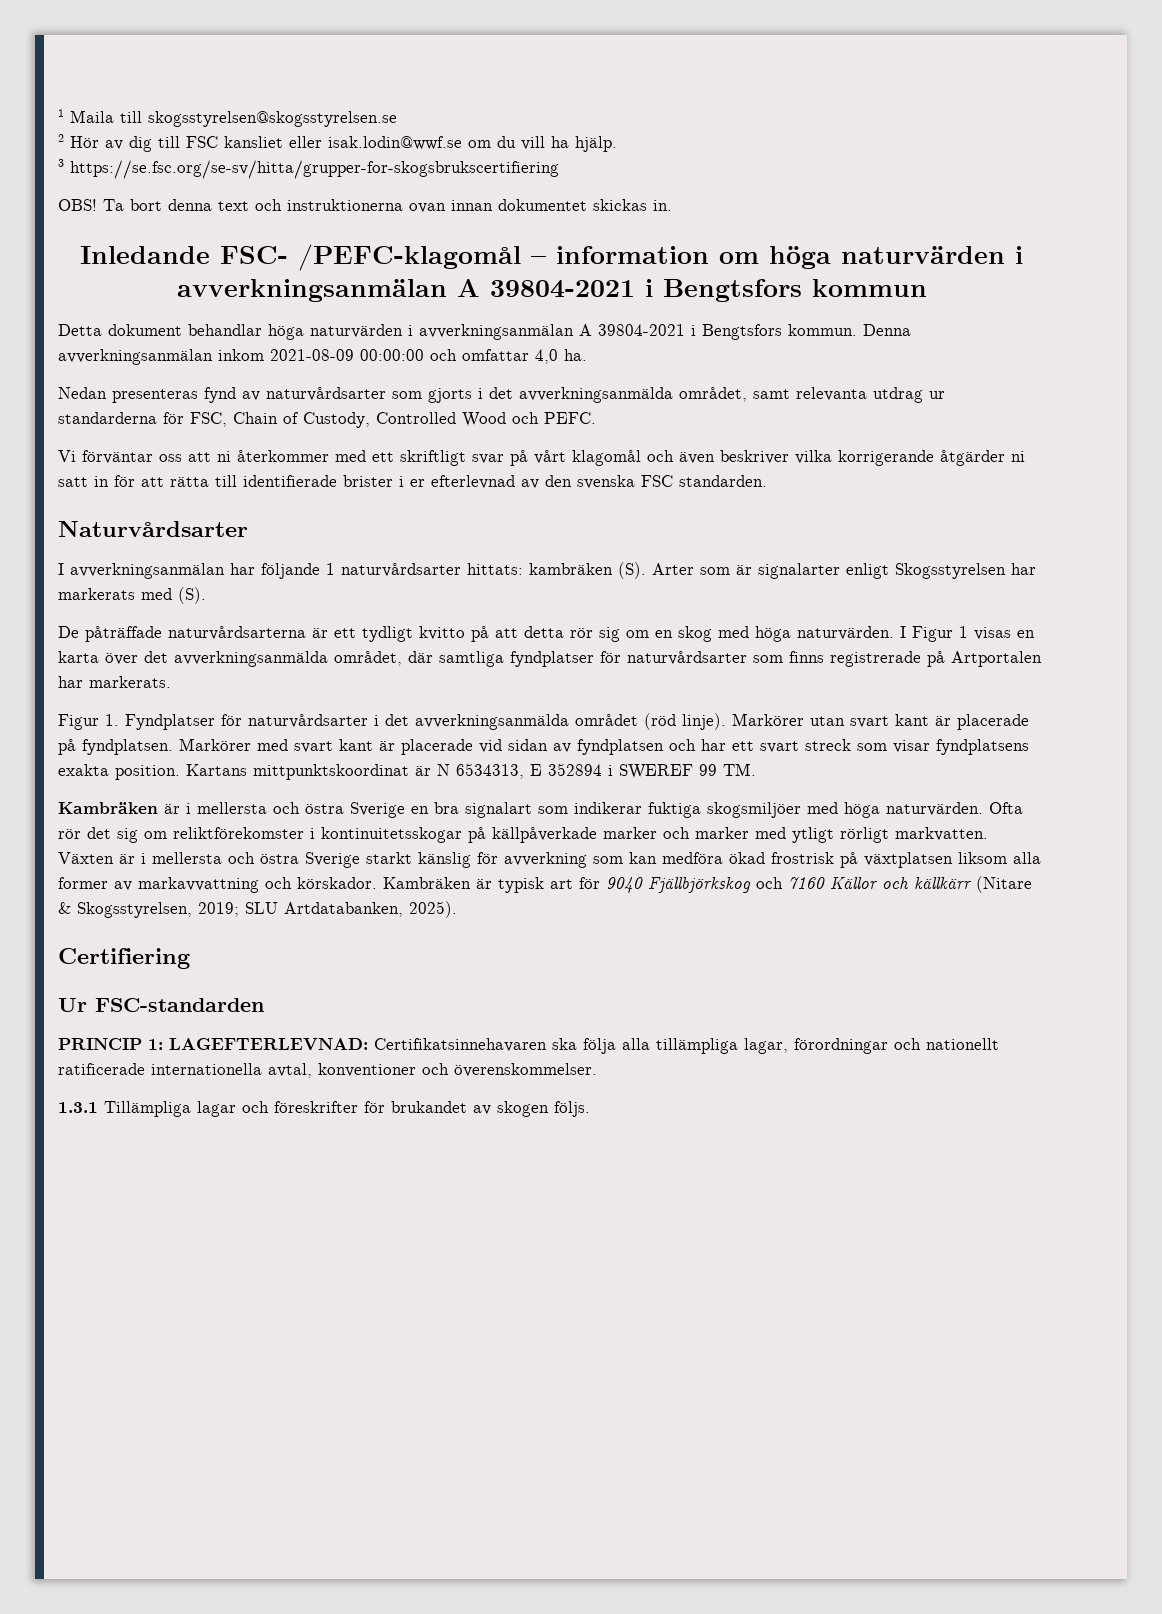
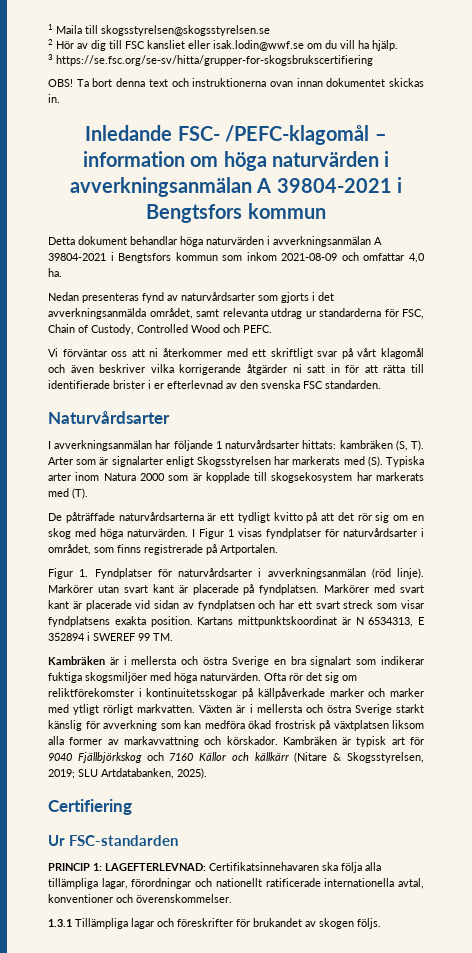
- Detta dokument behandlar höga naturvärden i avverkningsanmälan A 39804-2021 i Bengtsfors kommun. Denna avverkningsanmälan inkom 2021-08-09 00:00:00 och omfattar 4,0 ha.
+ Detta dokument behandlar höga naturvärden i avverkningsanmälan A 39804-2021 i Bengtsfors kommun som inkom 2021-08-09 och omfattar 4,0 ha.
- I avverkningsanmälan har följande 1 naturvårdsarter hittats: kambräken (S). Arter som är signalarter enligt Skogsstyrelsen har markerats med (S).
+ I avverkningsanmälan har följande 1 naturvårdsarter hittats: kambräken (S, T). Arter som är signalarter enligt Skogsstyrelsen har markerats med (S). Typiska arter inom Natura 2000 som är kopplade till skogsekosystem har markerats med (T).
- De påträffade naturvårdsarterna är ett tydligt kvitto på att detta rör sig om en skog med höga naturvärden.
+ De påträffade naturvårdsarterna är ett tydligt kvitto på att det rör sig om en skog med höga naturvärden.
- I Figur 1 visas en karta över det avverkningsanmälda området, där samtliga fyndplatser för naturvårdsarter som finns registrerade på Artportalen har markerats.
+ I Figur 1 visas fyndplatser för naturvårdsarter i området, som finns registrerade på Artportalen.
- Figur 1. Fyndplatser för naturvårdsarter i det avverkningsanmälda området (röd linje).
+ Figur 1. Fyndplatser för naturvårdsarter i avverkningsanmälan (röd linje).

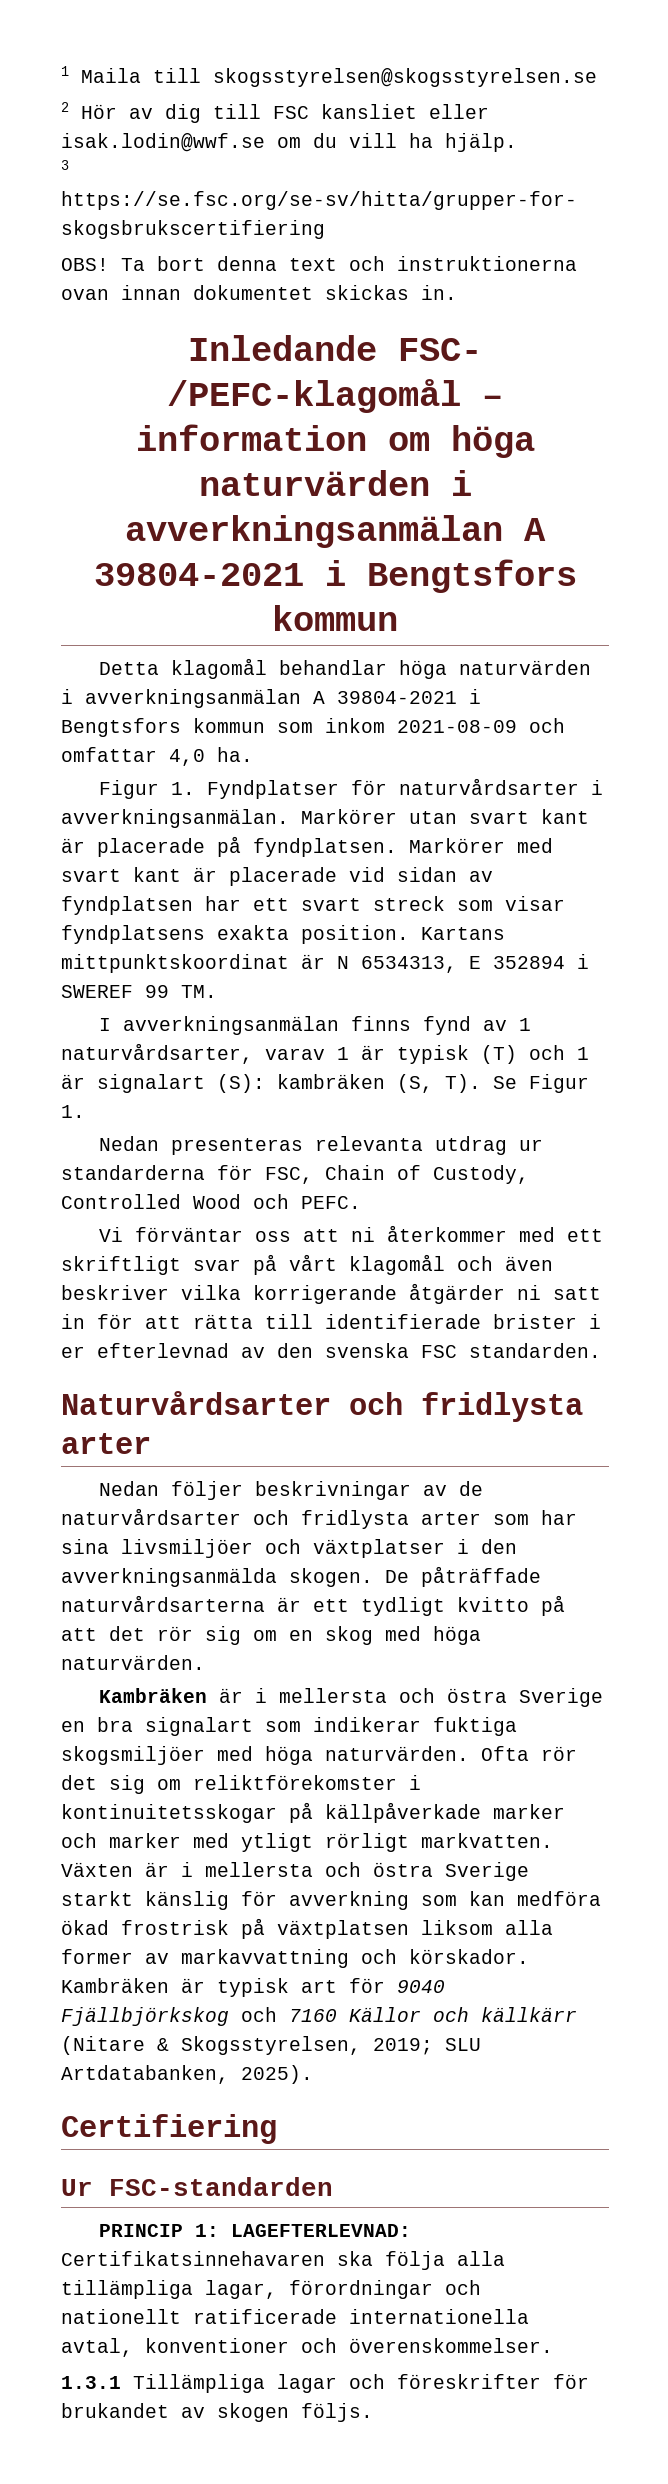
- Detta dokument behandlar höga naturvärden i avverkningsanmälan A 39804-2021 i Bengtsfors kommun som inkom 2021-08-09 och omfattar 4,0 ha.
+ Detta klagomål behandlar höga naturvärden i avverkningsanmälan A 39804-2021 i Bengtsfors kommun som inkom 2021-08-09 och omfattar 4,0 ha.
- Nedan presenteras fynd av naturvårdsarter som gjorts i det avverkningsanmälda området, samt relevanta utdrag ur standarderna för FSC, Chain of Custody, Controlled Wood och PEFC.
+ Figur 1. Fyndplatser för naturvårdsarter i avverkningsanmälan. Markörer utan svart kant är placerade på fyndplatsen. Markörer med svart kant är placerade vid sidan av fyndplatsen har ett svart streck som visar fyndplatsens exakta position. Kartans mittpunktskoordinat är N 6534313, E 352894 i SWEREF 99 TM.
+ I avverkningsanmälan finns fynd av 1 naturvårdsarter, varav 1 är typisk (T) och 1 är signalart (S): kambräken (S, T). Se Figur 1.
+ Nedan presenteras relevanta utdrag ur standarderna för FSC, Chain of Custody, Controlled Wood och PEFC.
- Naturvårdsarter
- I avverkningsanmälan har följande 1 naturvårdsarter hittats: kambräken (S, T). Arter som är signalarter enligt Skogsstyrelsen har markerats med (S). Typiska arter inom Natura 2000 som är kopplade till skogsekosystem har markerats med (T).
- De påträffade naturvårdsarterna är ett tydligt kvitto på att det rör sig om en skog med höga naturvärden. I Figur 1 visas fyndplatser för naturvårdsarter i området, som finns registrerade på Artportalen.
- Figur 1. Fyndplatser för naturvårdsarter i avverkningsanmälan (röd linje). Markörer utan svart kant är placerade på fyndplatsen. Markörer med svart kant är placerade vid sidan av fyndplatsen och har ett svart streck som visar fyndplatsens exakta position. Kartans mittpunktskoordinat är N 6534313, E 352894 i SWEREF 99 TM.
+ Naturvårdsarter och fridlysta arter
+ Nedan följer beskrivningar av de naturvårdsarter och fridlysta arter som har sina livsmiljöer och växtplatser i den avverkningsanmälda skogen. De påträffade naturvårdsarterna är ett tydligt kvitto på att det rör sig om en skog med höga naturvärden.

